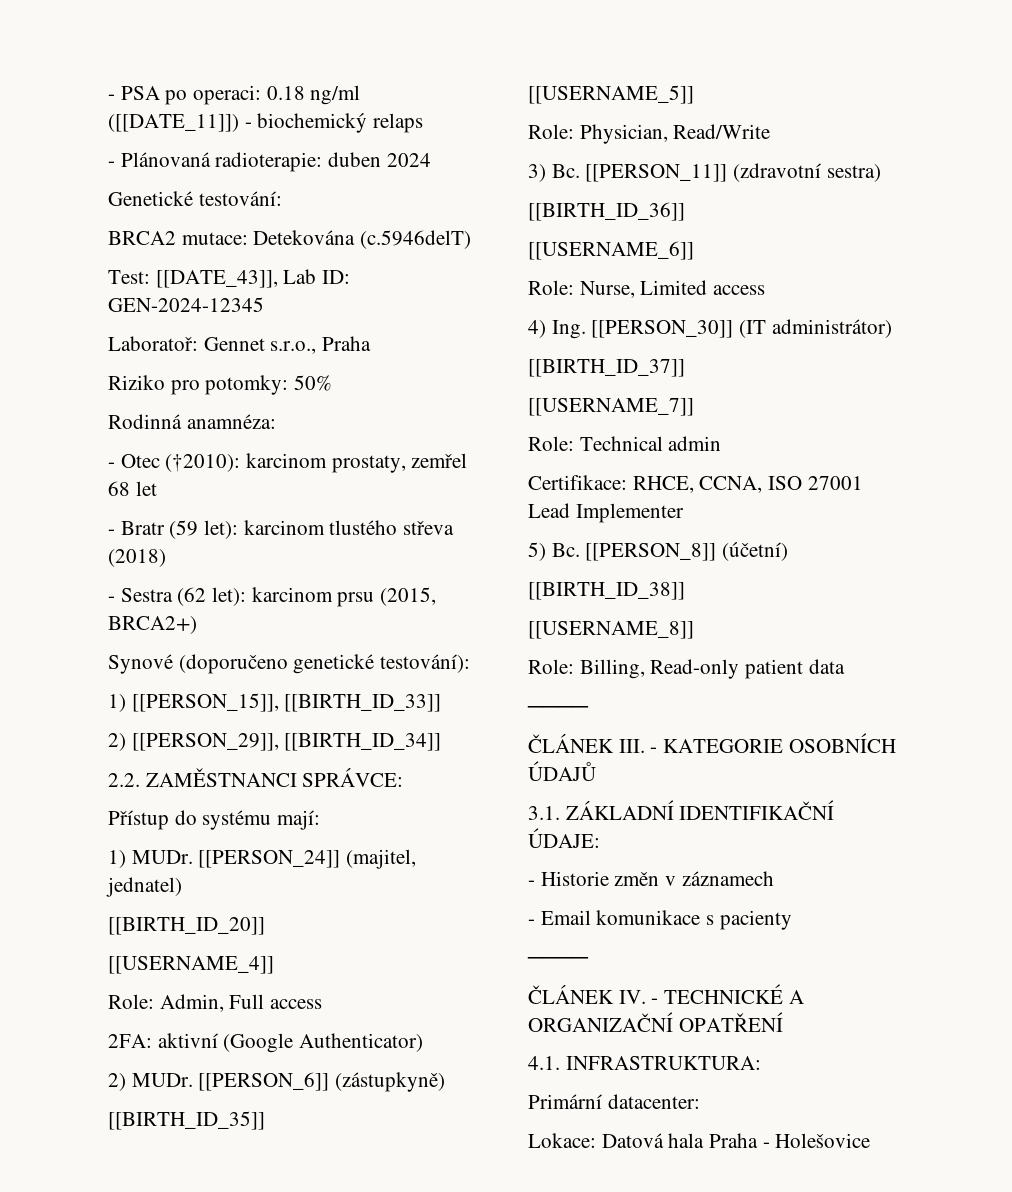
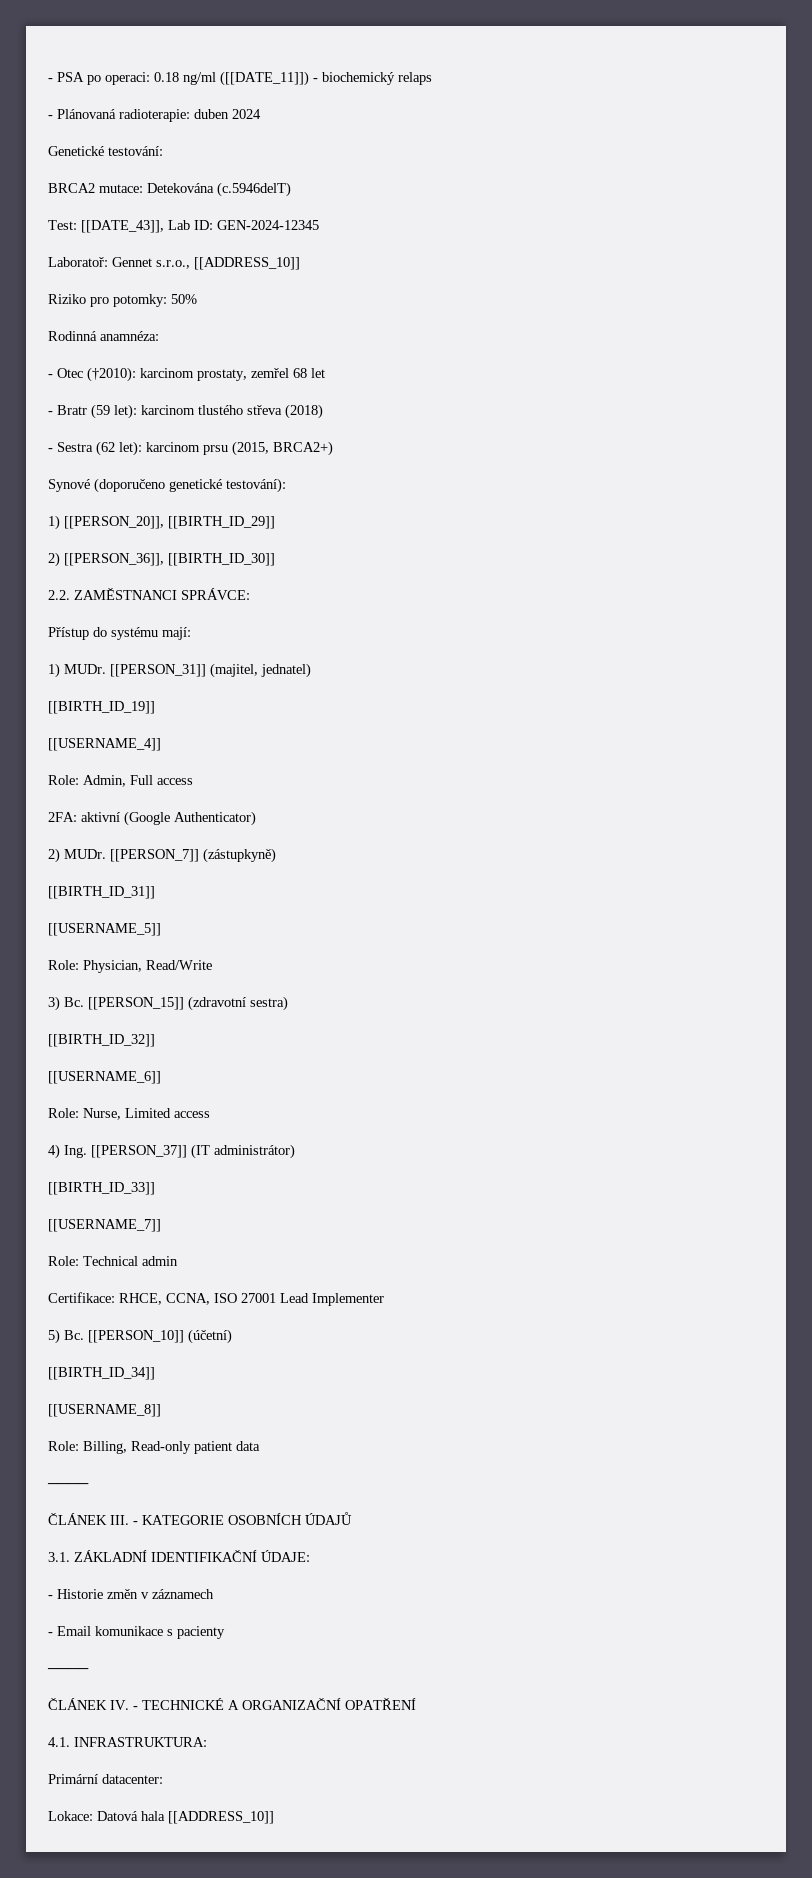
- Laboratoř: Gennet s.r.o., Praha
+ Laboratoř: Gennet s.r.o., [[ADDRESS_10]]
- 1) [[PERSON_15]], [[BIRTH_ID_33]]
- 2) [[PERSON_29]], [[BIRTH_ID_34]]
+ 1) [[PERSON_20]], [[BIRTH_ID_29]]
+ 2) [[PERSON_36]], [[BIRTH_ID_30]]
- [[PERSON_24]] (majitel, jednatel)
+ [[PERSON_31]] (majitel, jednatel)
- [[BIRTH_ID_20]]
+ [[BIRTH_ID_19]]
- [[PERSON_6]] (zástupkyně)
+ [[PERSON_7]] (zástupkyně)
- [[BIRTH_ID_35]]
+ [[BIRTH_ID_31]]
- 3) Bc. [[PERSON_11]] (zdravotní sestra)
+ 3) Bc. [[PERSON_15]] (zdravotní sestra)
- [[BIRTH_ID_36]]
+ [[BIRTH_ID_32]]
- 4) Ing. [[PERSON_30]] (IT administrátor)
+ 4) Ing. [[PERSON_37]] (IT administrátor)
- [[BIRTH_ID_37]]
+ [[BIRTH_ID_33]]
- 5) Bc. [[PERSON_8]] (účetní)
+ 5) Bc. [[PERSON_10]] (účetní)
- [[BIRTH_ID_38]]
+ [[BIRTH_ID_34]]
- Lokace: Datová hala Praha - Holešovice
+ Lokace: Datová hala [[ADDRESS_10]]

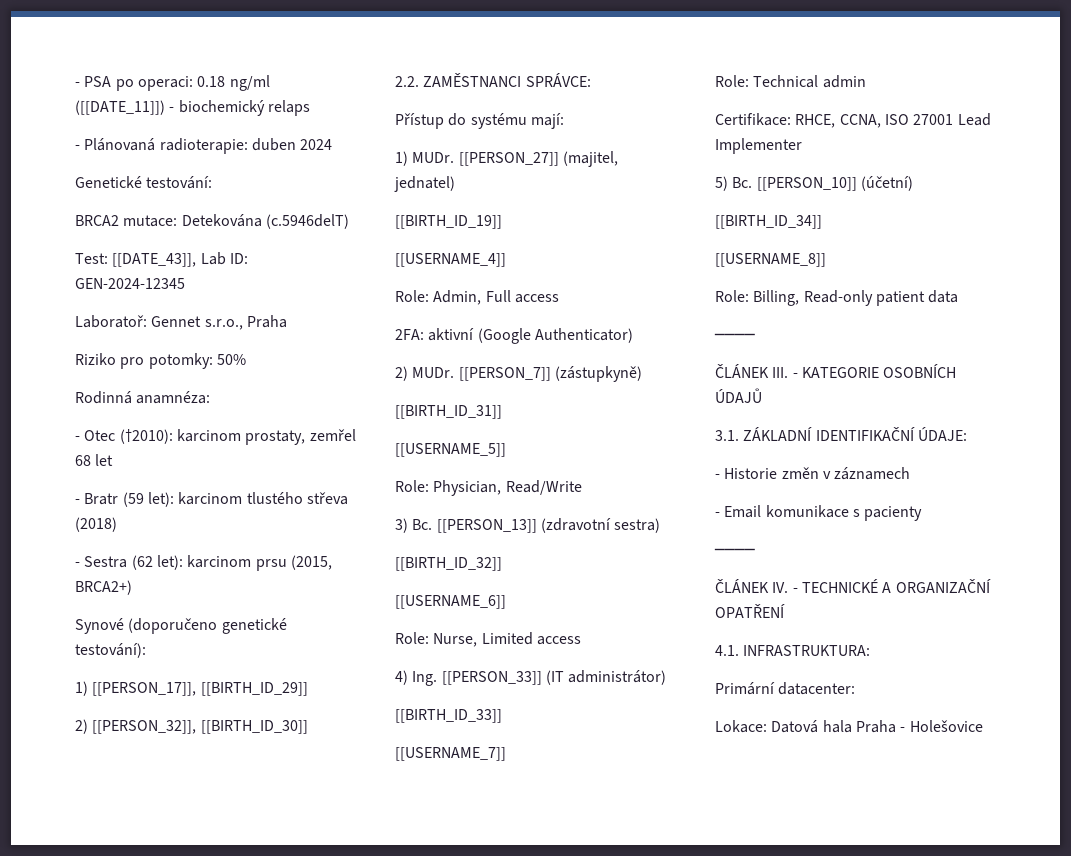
- Laboratoř: Gennet s.r.o., [[ADDRESS_10]]
+ Laboratoř: Gennet s.r.o., Praha
- 1) [[PERSON_20]], [[BIRTH_ID_29]]
+ 1) [[PERSON_17]], [[BIRTH_ID_29]]
- 2) [[PERSON_36]], [[BIRTH_ID_30]]
+ 2) [[PERSON_32]], [[BIRTH_ID_30]]
- [[PERSON_31]] (majitel, jednatel)
+ [[PERSON_27]] (majitel, jednatel)
- 3) Bc. [[PERSON_15]] (zdravotní sestra)
+ 3) Bc. [[PERSON_13]] (zdravotní sestra)
- 4) Ing. [[PERSON_37]] (IT administrátor)
+ 4) Ing. [[PERSON_33]] (IT administrátor)
- Lokace: Datová hala [[ADDRESS_10]]
+ Lokace: Datová hala Praha - Holešovice

